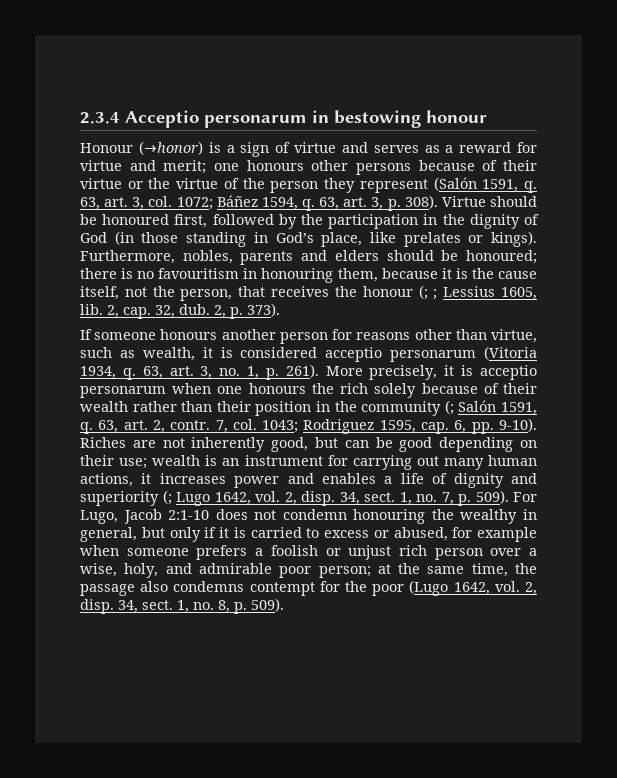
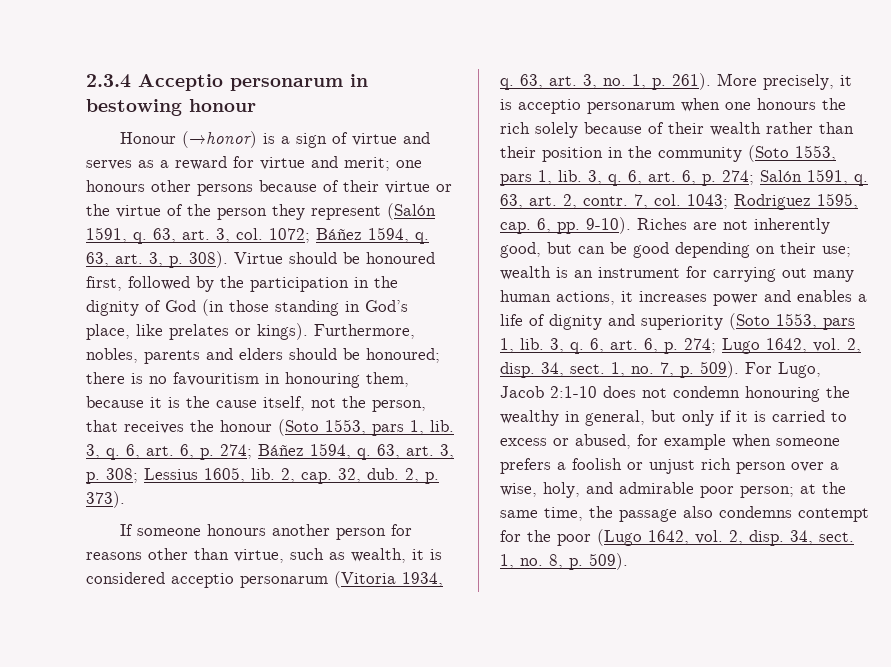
- Furthermore, nobles, parents and elders should be honoured; there is no favouritism in honouring them, because it is the cause itself, not the person, that receives the honour (; ; Lessius 1605, lib.
+ Furthermore, nobles, parents and elders should be honoured; there is no favouritism in honouring them, because it is the cause itself, not the person, that receives the honour (Soto 1553, pars 1, lib. 3, q. 6, art. 6, p. 274; Báñez 1594, q. 63, art. 3, p. 308; Lessius 1605, lib.
- More precisely, it is acceptio personarum when one honours the rich solely because of their wealth rather than their position in the community (; Salón 1591, q.
+ More precisely, it is acceptio personarum when one honours the rich solely because of their wealth rather than their position in the community (Soto 1553, pars 1, lib. 3, q. 6, art. 6, p. 274; Salón 1591, q.
- Riches are not inherently good, but can be good depending on their use; wealth is an instrument for carrying out many human actions, it increases power and enables a life of dignity and superiority (; Lugo 1642, vol. 2, disp.
+ Riches are not inherently good, but can be good depending on their use; wealth is an instrument for carrying out many human actions, it increases power and enables a life of dignity and superiority (Soto 1553, pars 1, lib. 3, q. 6, art. 6, p. 274; Lugo 1642, vol. 2, disp.

